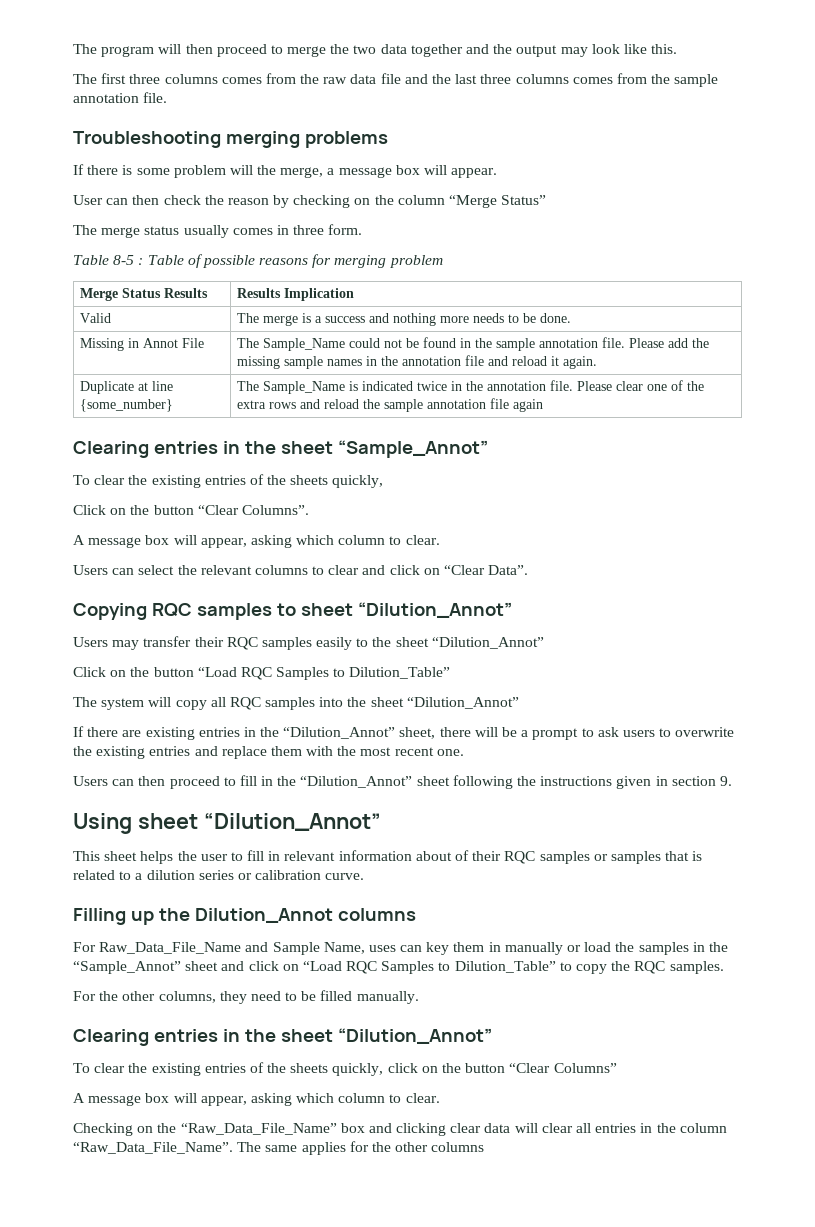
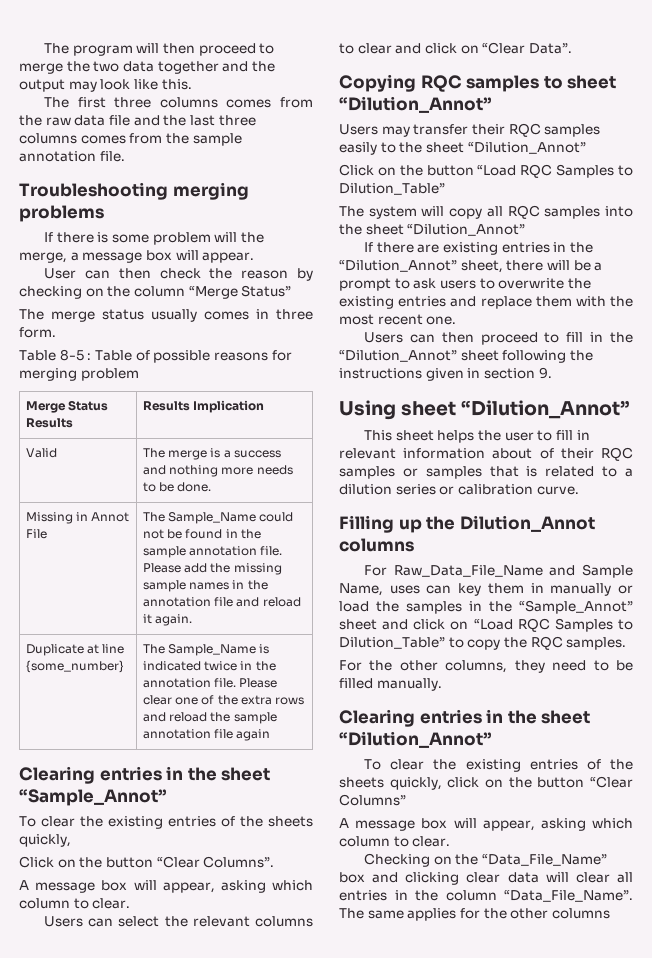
- Checking on the “Raw_Data_File_Name” box and clicking clear data will clear all entries in the column “Raw_Data_File_Name”.
+ Checking on the “Data_File_Name” box and clicking clear data will clear all entries in the column “Data_File_Name”.

